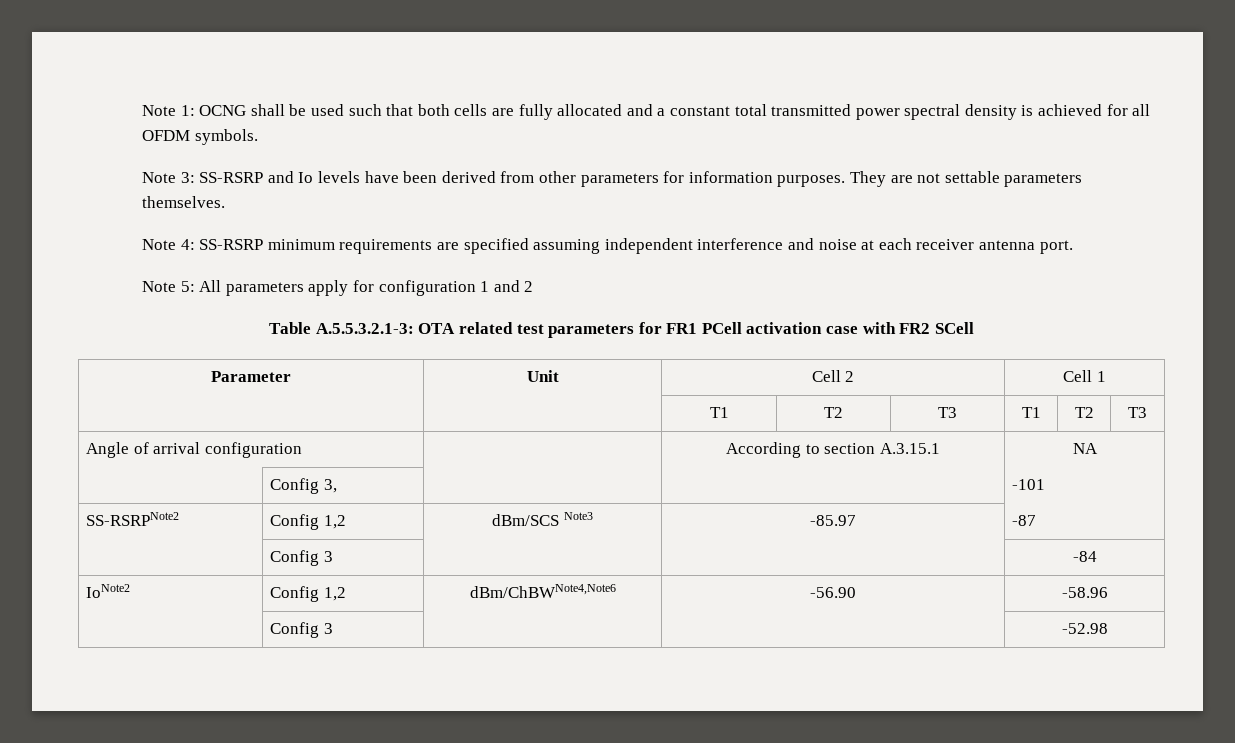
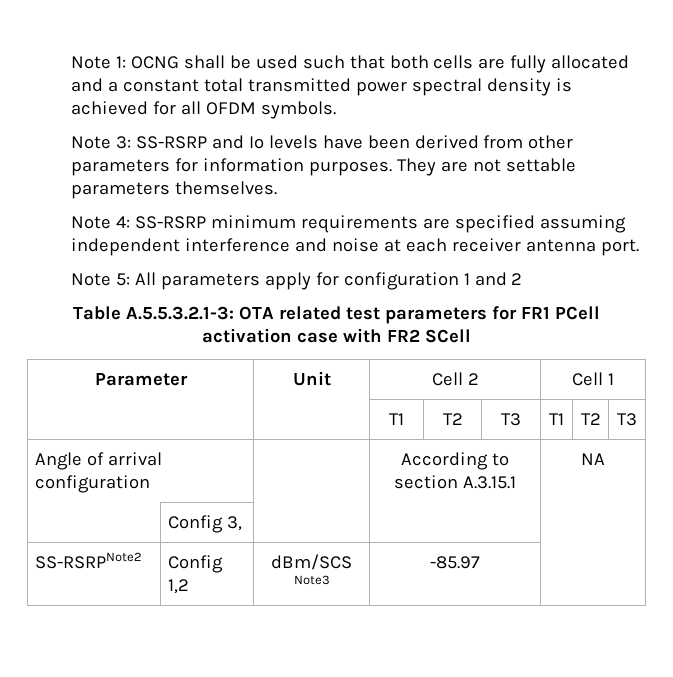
- | Config 3, | | | -101
+ | Config 3, | | |
- SS-RSRPNote2 | Config 1,2 | dBm/SCS Note3 | -85.97 | -87
- | Config 3 | | | -84
- IoNote2 | Config 1,2 | dBm/ChBWNote4,Note6 | -56.90 | -58.96
- | Config 3 | | | -52.98
+ SS-RSRPNote2 | Config 1,2 | dBm/SCS Note3 | -85.97 |

